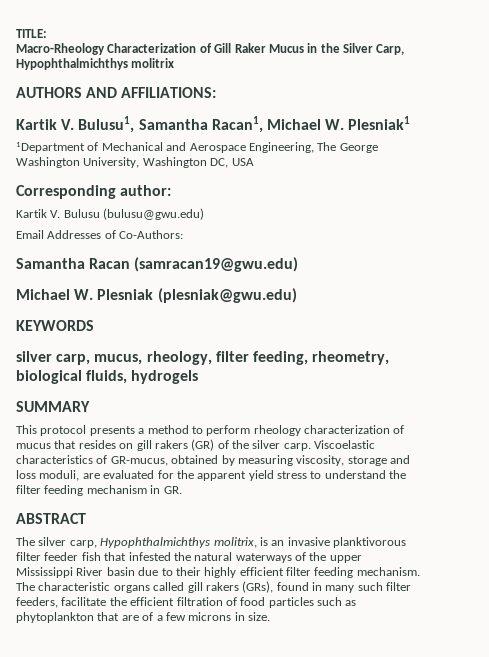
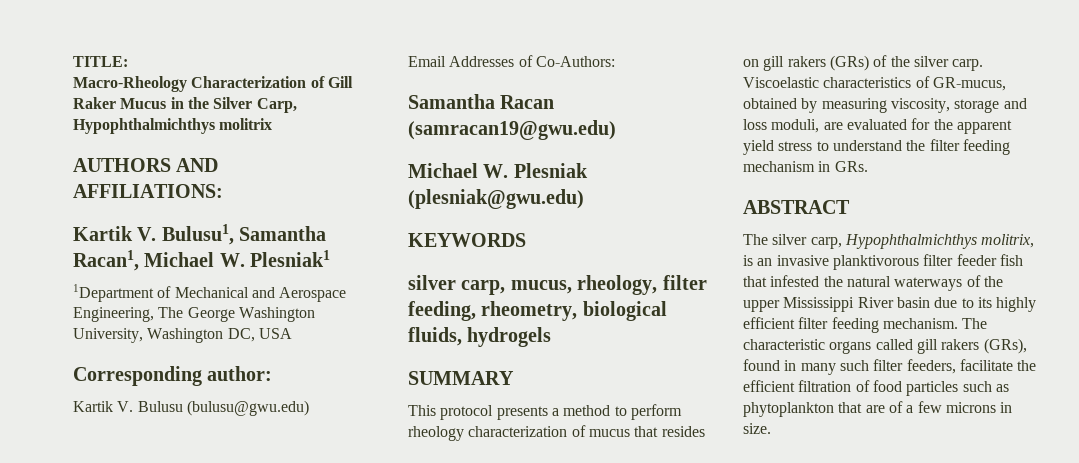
- This protocol presents a method to perform rheology characterization of mucus that resides on gill rakers (GR) of the silver carp.
+ This protocol presents a method to perform rheology characterization of mucus that resides on gill rakers (GRs) of the silver carp.
- Viscoelastic characteristics of GR-mucus, obtained by measuring viscosity, storage and loss moduli, are evaluated for the apparent yield stress to understand the filter feeding mechanism in GR.
+ Viscoelastic characteristics of GR-mucus, obtained by measuring viscosity, storage and loss moduli, are evaluated for the apparent yield stress to understand the filter feeding mechanism in GRs.
- The silver carp, Hypophthalmichthys molitrix, is an invasive planktivorous filter feeder fish that infested the natural waterways of the upper Mississippi River basin due to their highly efficient filter feeding mechanism.
+ The silver carp, Hypophthalmichthys molitrix, is an invasive planktivorous filter feeder fish that infested the natural waterways of the upper Mississippi River basin due to its highly efficient filter feeding mechanism.

